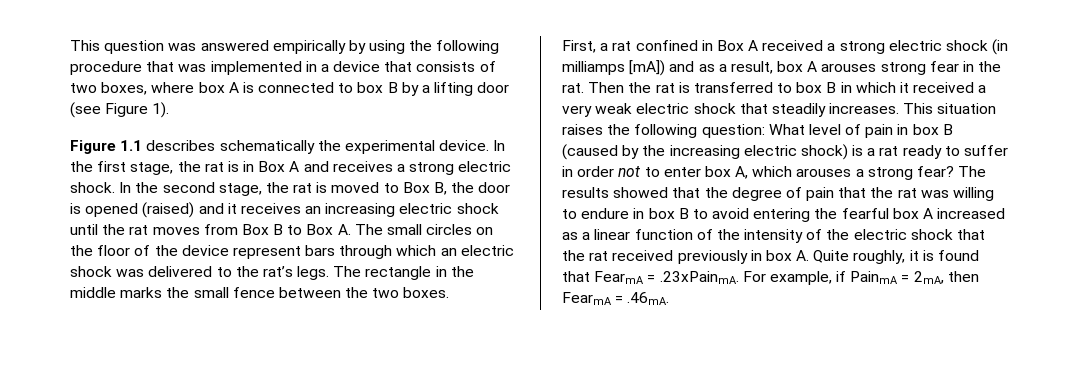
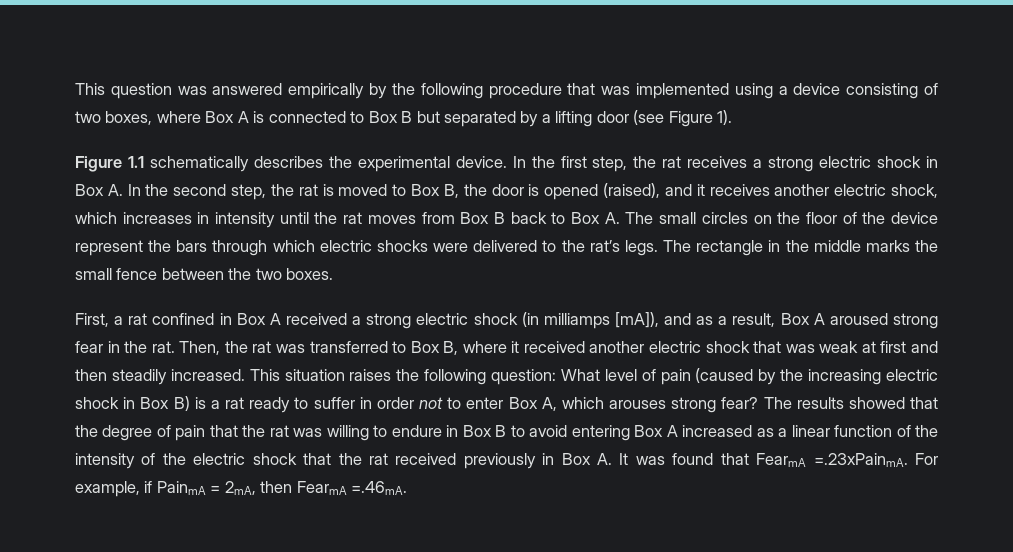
- This question was answered empirically by using the following procedure that was implemented in a device that consists of two boxes, where box A is connected to box B by a lifting door (see Figure 1).
+ This question was answered empirically by the following procedure that was implemented using a device consisting of two boxes, where Box A is connected to Box B but separated by a lifting door (see Figure 1).
- Figure 1.1 describes schematically the experimental device.
+ Figure 1.1 schematically describes the experimental device.
- In the first stage, the rat is in Box A and receives a strong electric shock. In the second stage, the rat is moved to Box B, the door is opened (raised) and it receives an increasing electric shock until the rat moves from Box B to Box A. The small circles on the floor of the device represent bars through which an electric shock was delivered to the rat’s legs.
+ In the first step, the rat receives a strong electric shock in Box A. In the second step, the rat is moved to Box B, the door is opened (raised), and it receives another electric shock, which increases in intensity until the rat moves from Box B back to Box A. The small circles on the floor of the device represent the bars through which electric shocks were delivered to the rat’s legs.
- First, a rat confined in Box A received a strong electric shock (in milliamps [mA]) and as a result, box A arouses strong fear in the rat.
+ First, a rat confined in Box A received a strong electric shock (in milliamps [mA]), and as a result, Box A aroused strong fear in the rat.
- Then the rat is transferred to box B in which it received a very weak electric shock that steadily increases.
+ Then, the rat was transferred to Box B, where it received another electric shock that was weak at first and then steadily increased.
- This situation raises the following question: What level of pain in box B (caused by the increasing electric shock) is a rat ready to suffer in order not to enter box A, which arouses a strong fear?
+ This situation raises the following question: What level of pain (caused by the increasing electric shock in Box B) is a rat ready to suffer in order not to enter Box A, which arouses strong fear?
- The results showed that the degree of pain that the rat was willing to endure in box B to avoid entering the fearful box A increased as a linear function of the intensity of the electric shock that the rat received previously in box A. Quite roughly, it is found that FearmA = .23xPainmA. For example, if PainmA = 2mA, then FearmA = .46mA.
+ The results showed that the degree of pain that the rat was willing to endure in Box B to avoid entering Box A increased as a linear function of the intensity of the electric shock that the rat received previously in Box A. It was found that FearmA =.23xPainmA. For example, if PainmA = 2mA, then FearmA =.46mA.

